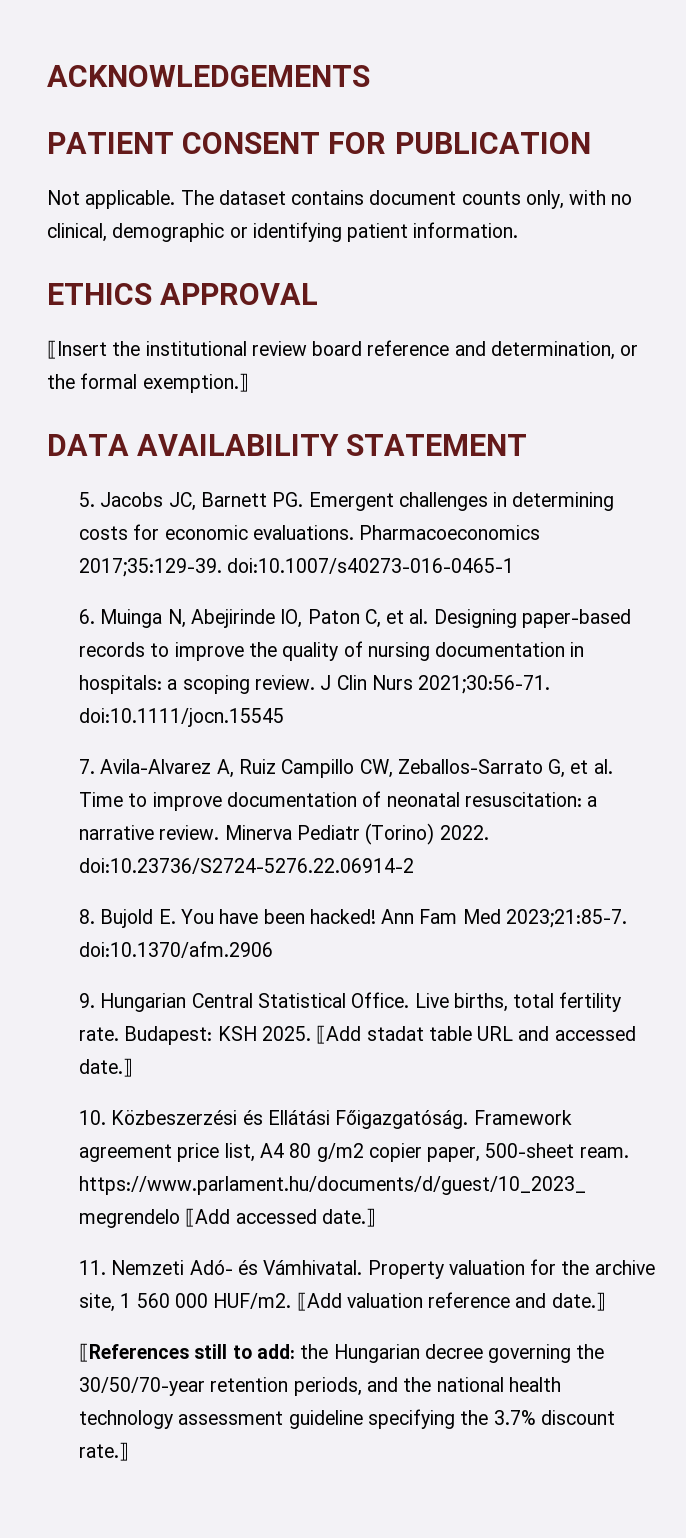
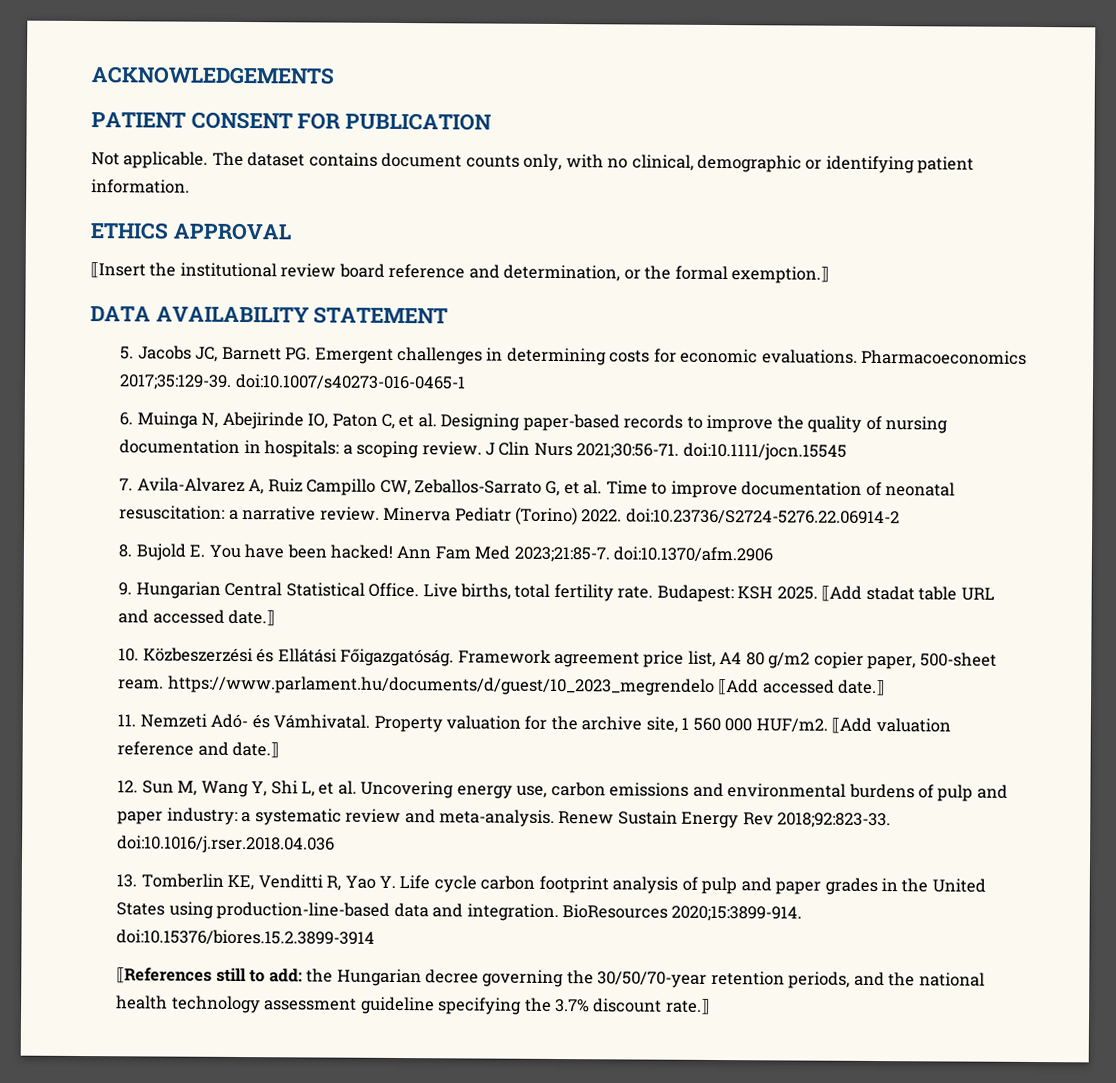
+ 12. Sun M, Wang Y, Shi L, et al. Uncovering energy use, carbon emissions and environmental burdens of pulp and paper industry: a systematic review and meta-analysis. Renew Sustain Energy Rev 2018;92:823-33. doi:10.1016/j.rser.2018.04.036
+ 13. Tomberlin KE, Venditti R, Yao Y. Life cycle carbon footprint analysis of pulp and paper grades in the United States using production-line-based data and integration. BioResources 2020;15:3899-914. doi:10.15376/biores.15.2.3899-3914

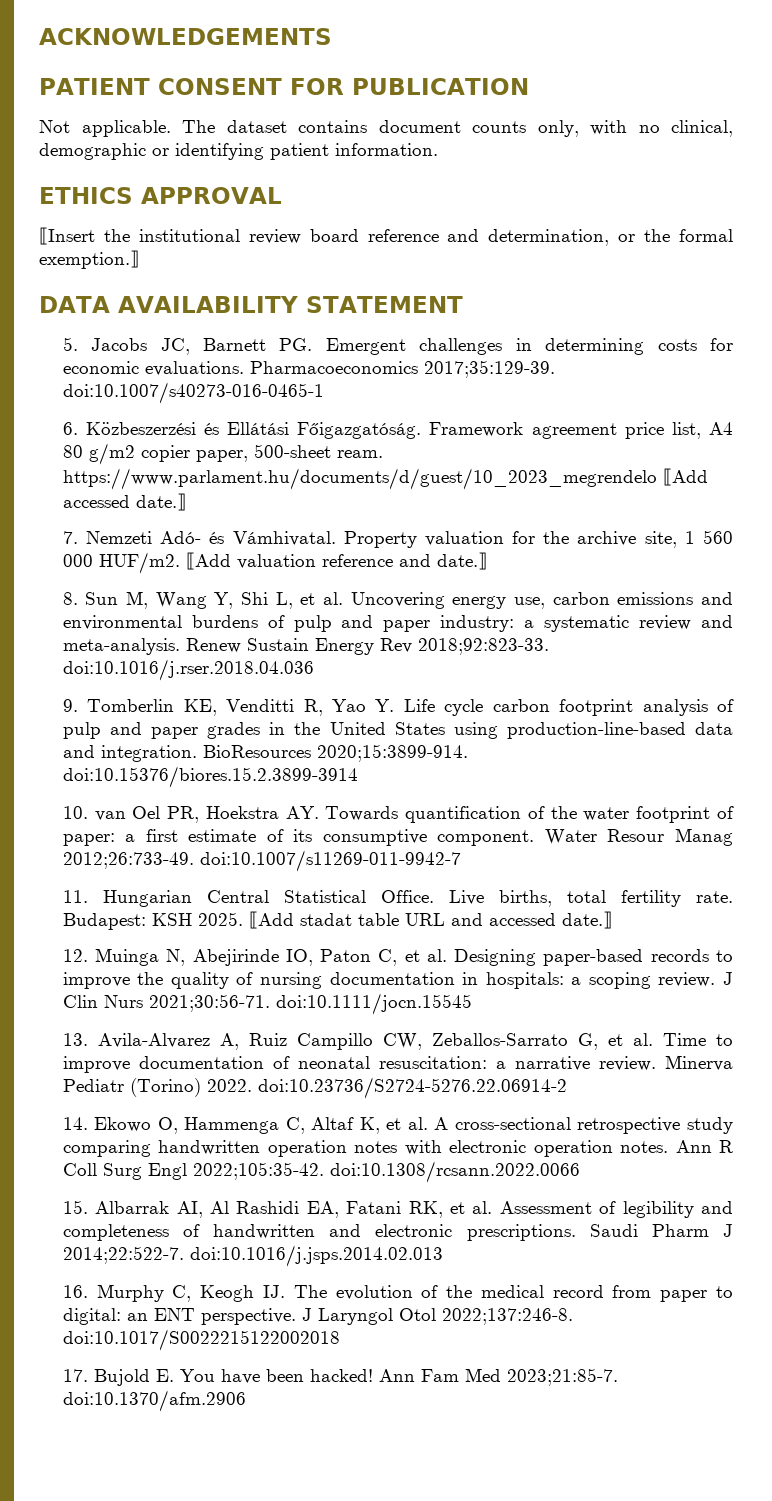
- 6. Muinga N, Abejirinde IO, Paton C, et al. Designing paper-based records to improve the quality of nursing documentation in hospitals: a scoping review. J Clin Nurs 2021;30:56-71. doi:10.1111/jocn.15545
- 7. Avila-Alvarez A, Ruiz Campillo CW, Zeballos-Sarrato G, et al. Time to improve documentation of neonatal resuscitation: a narrative review. Minerva Pediatr (Torino) 2022. doi:10.23736/S2724-5276.22.06914-2
- 8. Bujold E. You have been hacked! Ann Fam Med 2023;21:85-7. doi:10.1370/afm.2906
- 9. Hungarian Central Statistical Office. Live births, total fertility rate. Budapest: KSH 2025. ⟦Add stadat table URL and accessed date.⟧
- 10. Közbeszerzési és Ellátási Főigazgatóság.
+ 6. Közbeszerzési és Ellátási Főigazgatóság.
- 11. Nemzeti Adó- és Vámhivatal.
+ 7. Nemzeti Adó- és Vámhivatal.
- 12. Sun M, Wang Y, Shi L, et al. Uncovering energy use, carbon emissions and environmental burdens of pulp and paper industry: a systematic review and meta-analysis.
+ 8. Sun M, Wang Y, Shi L, et al. Uncovering energy use, carbon emissions and environmental burdens of pulp and paper industry: a systematic review and meta-analysis.
- 13. Tomberlin KE, Venditti R, Yao Y. Life cycle carbon footprint analysis of pulp and paper grades in the United States using production-line-based data and integration.
+ 9. Tomberlin KE, Venditti R, Yao Y. Life cycle carbon footprint analysis of pulp and paper grades in the United States using production-line-based data and integration.
- ⟦References still to add: the Hungarian decree governing the 30/50/70-year retention periods, and the national health technology assessment guideline specifying the 3.7% discount rate.⟧
+ 10. van Oel PR, Hoekstra AY. Towards quantification of the water footprint of paper: a first estimate of its consumptive component. Water Resour Manag 2012;26:733-49. doi:10.1007/s11269-011-9942-7
+ 11. Hungarian Central Statistical Office. Live births, total fertility rate. Budapest: KSH 2025. ⟦Add stadat table URL and accessed date.⟧
+ 12. Muinga N, Abejirinde IO, Paton C, et al. Designing paper-based records to improve the quality of nursing documentation in hospitals: a scoping review. J Clin Nurs 2021;30:56-71. doi:10.1111/jocn.15545
+ 13. Avila-Alvarez A, Ruiz Campillo CW, Zeballos-Sarrato G, et al. Time to improve documentation of neonatal resuscitation: a narrative review. Minerva Pediatr (Torino) 2022. doi:10.23736/S2724-5276.22.06914-2
+ 14. Ekowo O, Hammenga C, Altaf K, et al. A cross-sectional retrospective study comparing handwritten operation notes with electronic operation notes. Ann R Coll Surg Engl 2022;105:35-42. doi:10.1308/rcsann.2022.0066
+ 15. Albarrak AI, Al Rashidi EA, Fatani RK, et al. Assessment of legibility and completeness of handwritten and electronic prescriptions. Saudi Pharm J 2014;22:522-7. doi:10.1016/j.jsps.2014.02.013
+ 16. Murphy C, Keogh IJ. The evolution of the medical record from paper to digital: an ENT perspective. J Laryngol Otol 2022;137:246-8. doi:10.1017/S0022215122002018
+ 17. Bujold E. You have been hacked! Ann Fam Med 2023;21:85-7. doi:10.1370/afm.2906

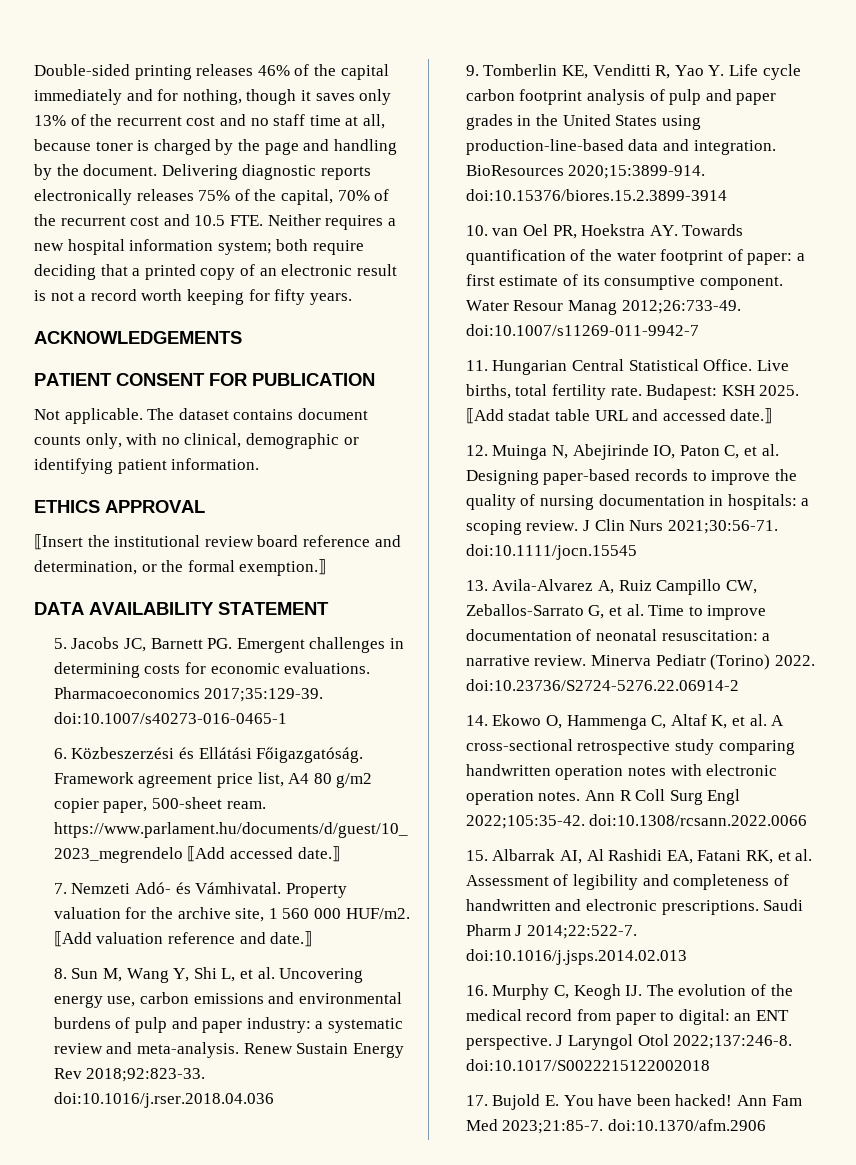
+ Double-sided printing releases 46% of the capital immediately and for nothing, though it saves only 13% of the recurrent cost and no staff time at all, because toner is charged by the page and handling by the document. Delivering diagnostic reports electronically releases 75% of the capital, 70% of the recurrent cost and 10.5 FTE. Neither requires a new hospital information system; both require deciding that a printed copy of an electronic result is not a record worth keeping for fifty years.

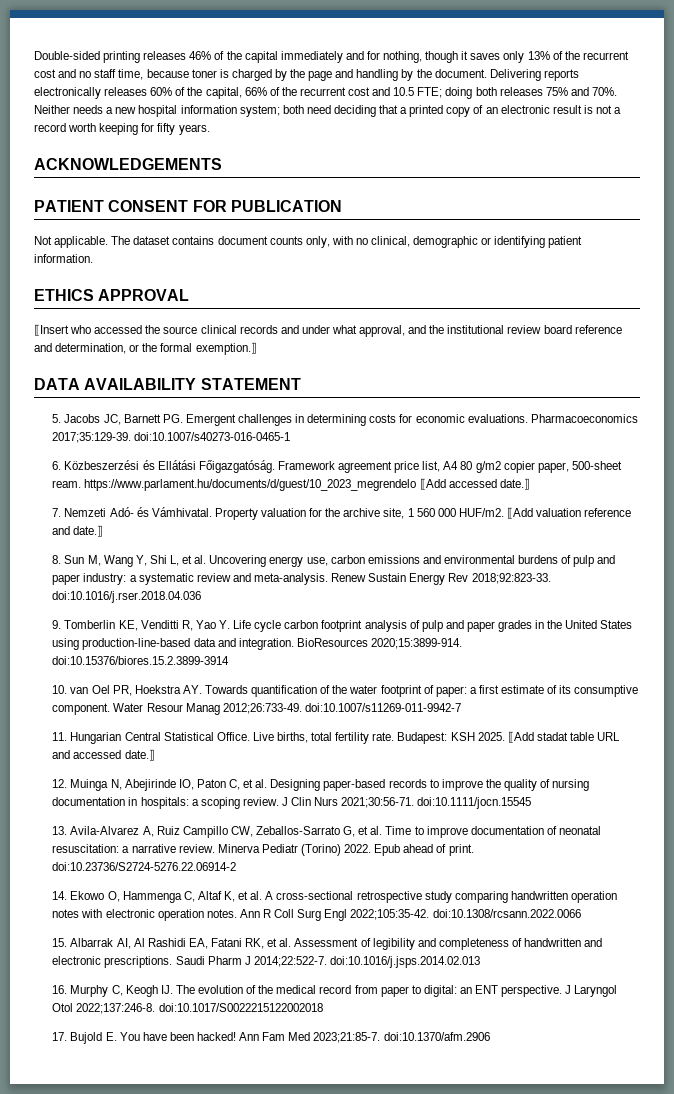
- Double-sided printing releases 46% of the capital immediately and for nothing, though it saves only 13% of the recurrent cost and no staff time at all, because toner is charged by the page and handling by the document.
+ Double-sided printing releases 46% of the capital immediately and for nothing, though it saves only 13% of the recurrent cost and no staff time, because toner is charged by the page and handling by the document.
- Delivering diagnostic reports electronically releases 75% of the capital, 70% of the recurrent cost and 10.5 FTE. Neither requires a new hospital information system; both require deciding that a printed copy of an electronic result is not a record worth keeping for fifty years.
+ Delivering reports electronically releases 60% of the capital, 66% of the recurrent cost and 10.5 FTE; doing both releases 75% and 70%. Neither needs a new hospital information system; both need deciding that a printed copy of an electronic result is not a record worth keeping for fifty years.
- ⟦Insert the institutional review board reference and determination, or the formal exemption.⟧
+ ⟦Insert who accessed the source clinical records and under what approval, and the institutional review board reference and determination, or the formal exemption.⟧
- Minerva Pediatr (Torino) 2022. doi:10.23736/S2724-5276.22.06914-2
+ Minerva Pediatr (Torino) 2022. Epub ahead of print. doi:10.23736/S2724-5276.22.06914-2

